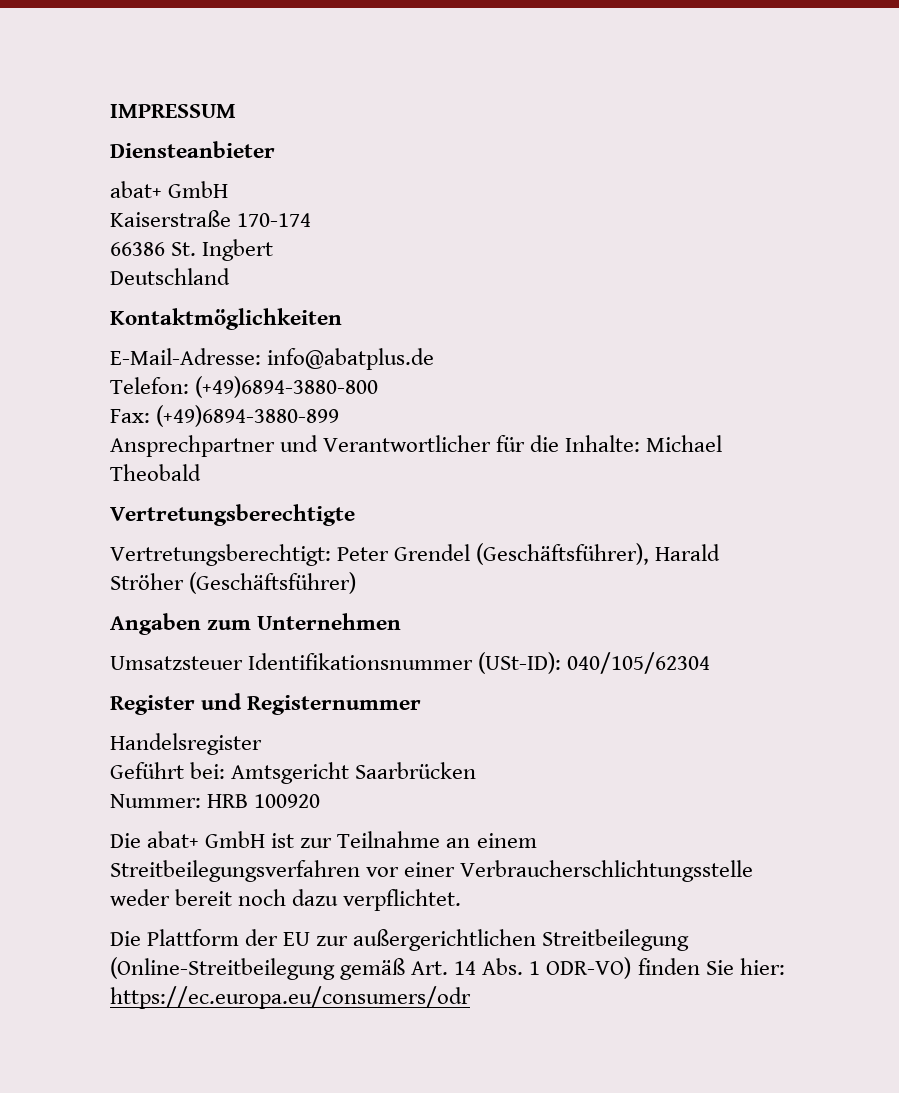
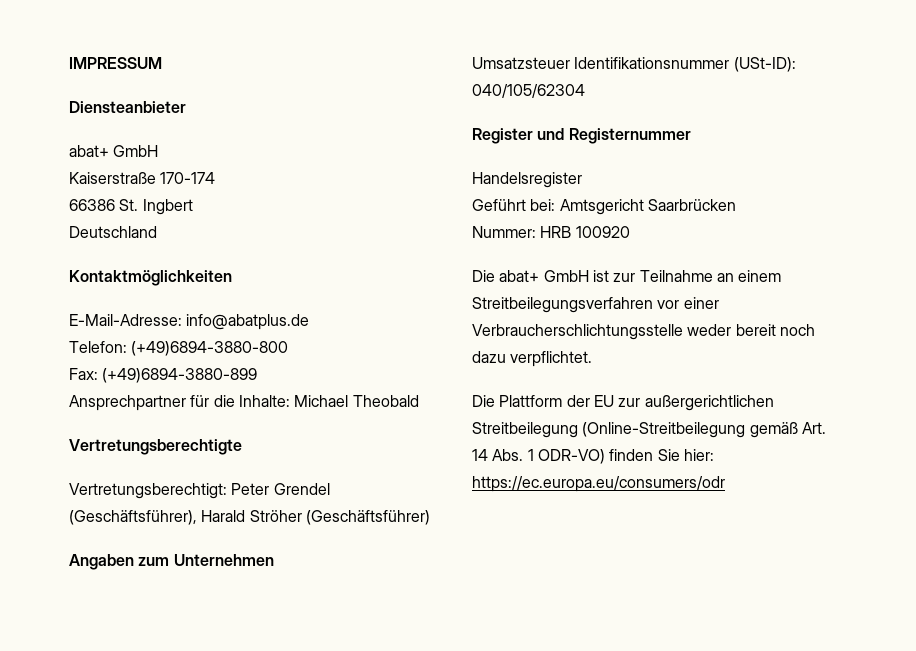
- Ansprechpartner und Verantwortlicher für die Inhalte: Michael Theobald
+ Ansprechpartner für die Inhalte: Michael Theobald

